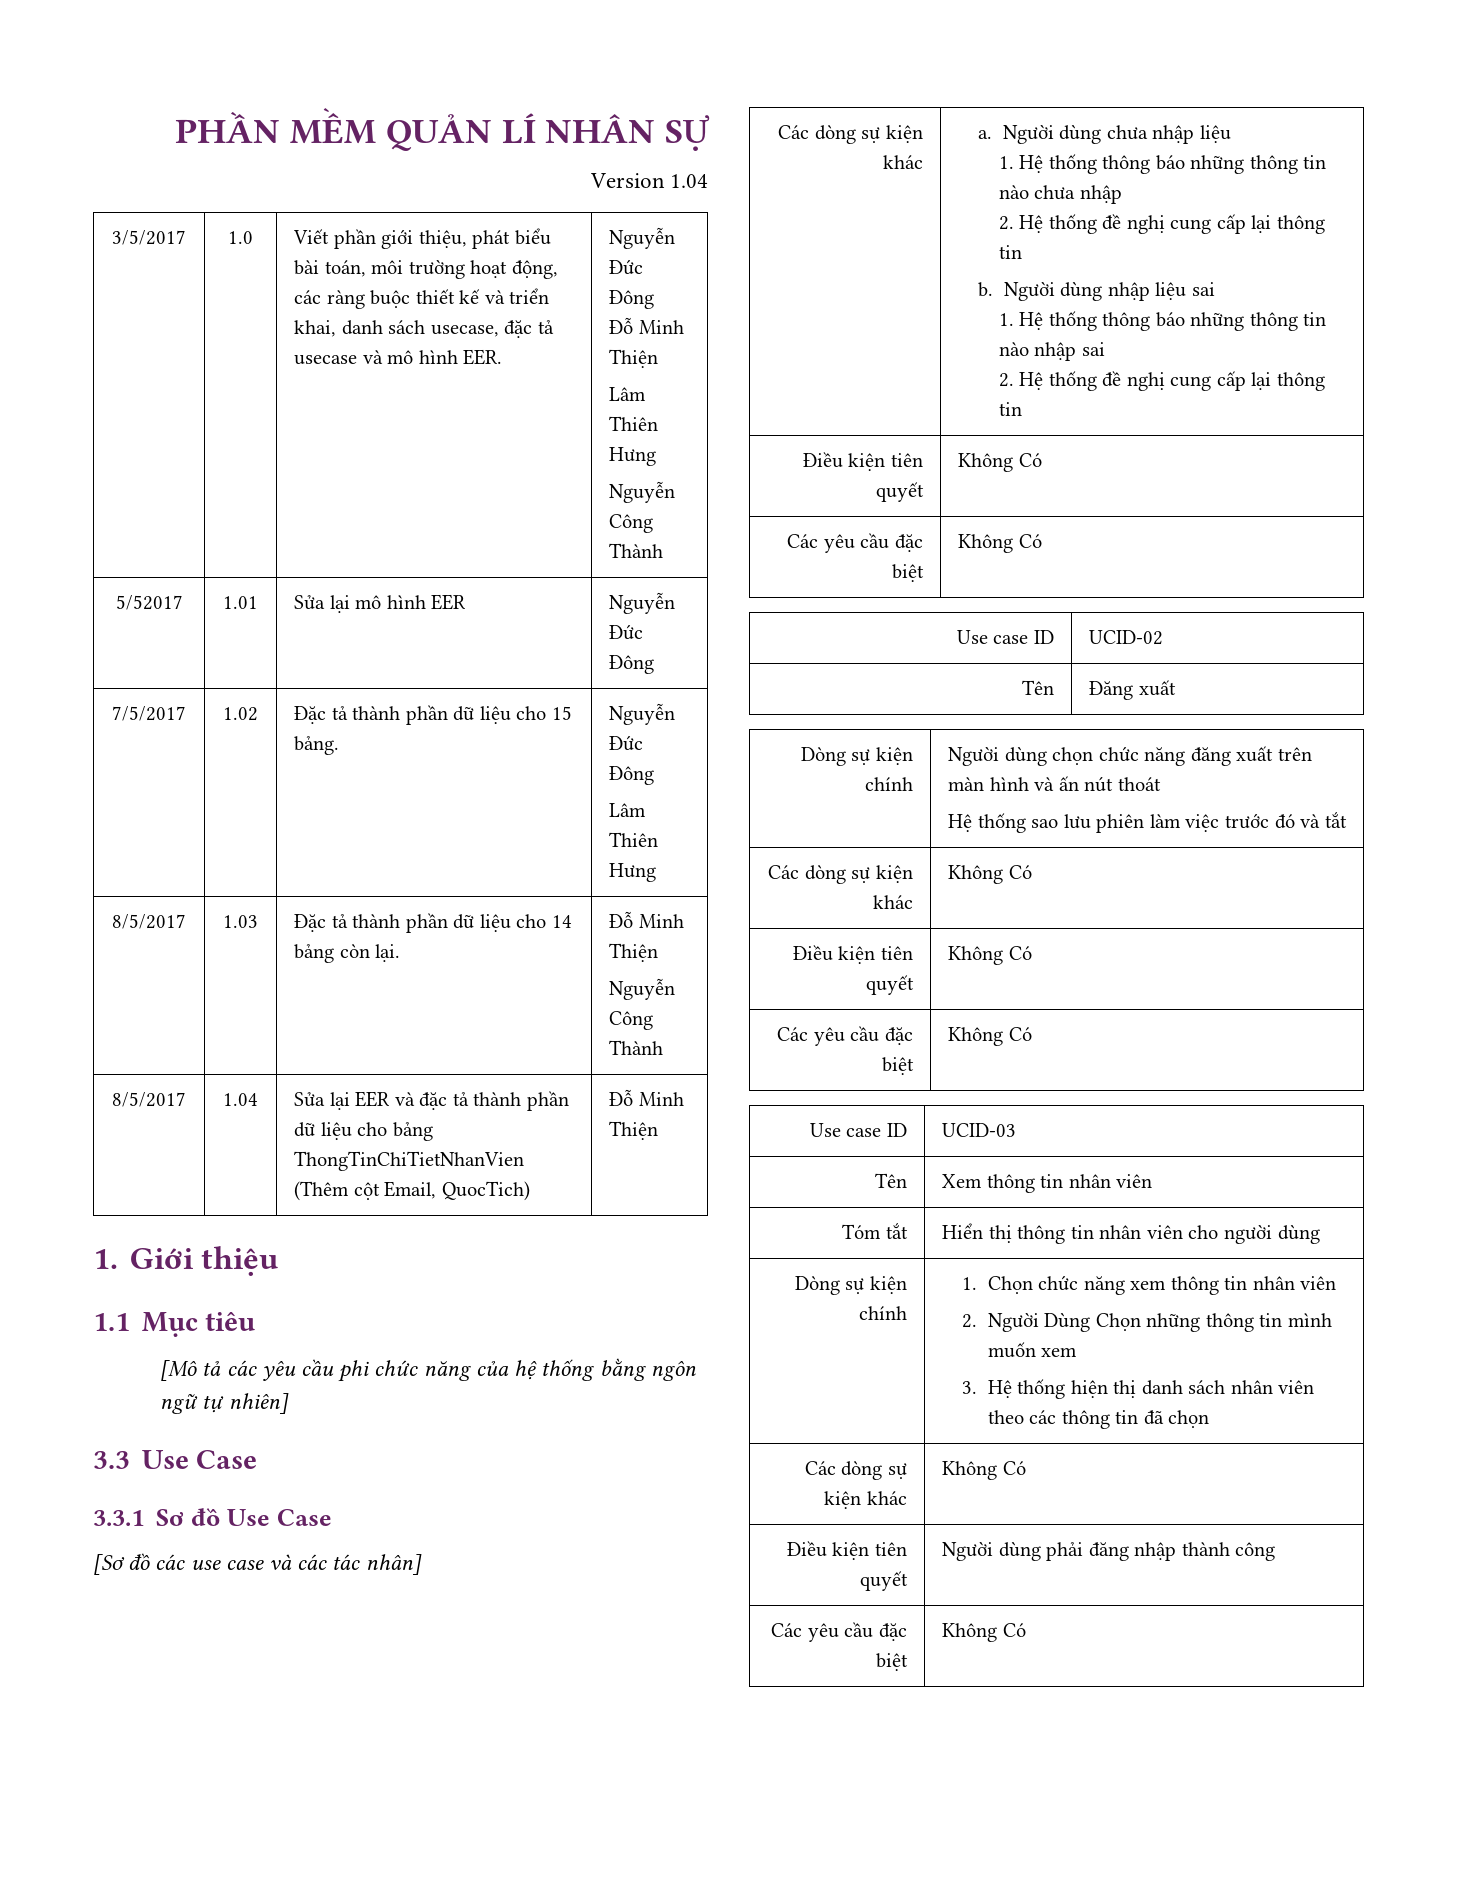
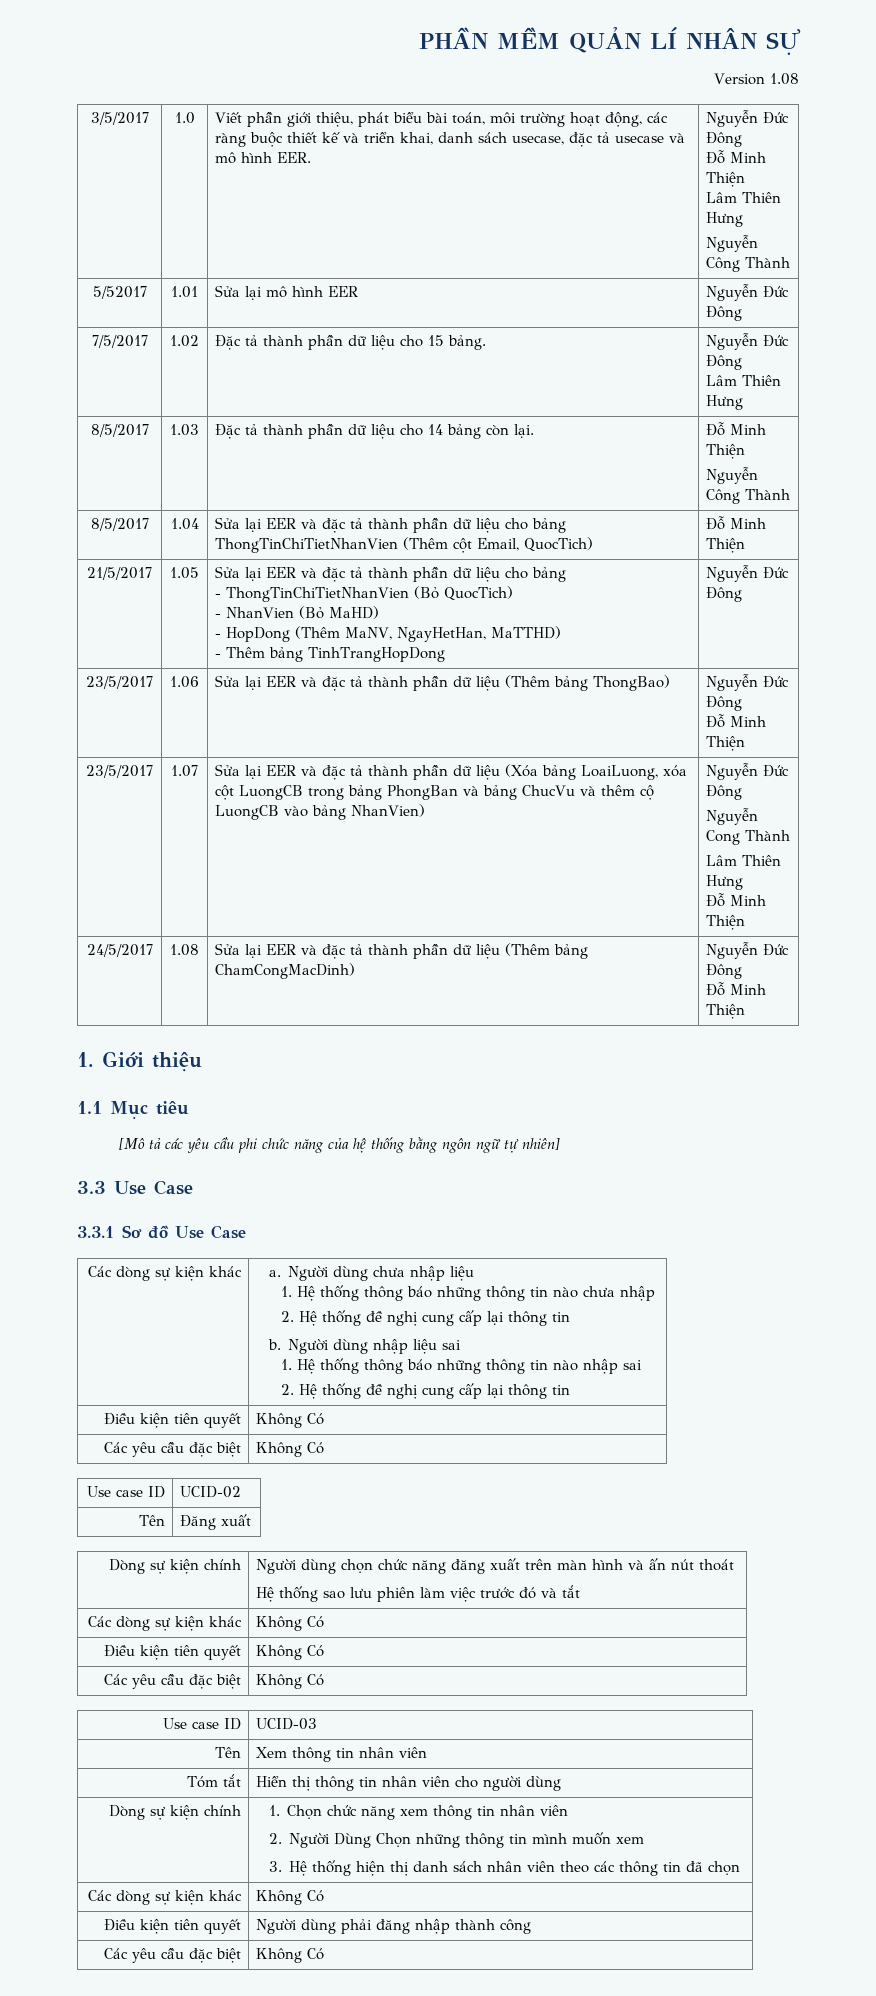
- Version 1.04
+ Version 1.08
+ 21/5/2017 | 1.05 | Sửa lại EER và đặc tả thành phần dữ liệu cho bảng
+ - ThongTinChiTietNhanVien (Bỏ QuocTich)
+ - NhanVien (Bỏ MaHD)
+ - HopDong (Thêm MaNV, NgayHetHan, MaTTHD)
+ - Thêm bảng TinhTrangHopDong | Nguyễn Đức Đông
+ 23/5/2017 | 1.06 | Sửa lại EER và đặc tả thành phần dữ liệu (Thêm bảng ThongBao) | Nguyễn Đức Đông
+ Đỗ Minh Thiện
+ 23/5/2017 | 1.07 | Sửa lại EER và đặc tả thành phần dữ liệu (Xóa bảng LoaiLuong, xóa cột LuongCB trong bảng PhongBan và bảng ChucVu và thêm cộ LuongCB vào bảng NhanVien) | Nguyễn Đức Đông
+ Nguyễn Cong Thành
+ Lâm Thiên Hưng
+ Đỗ Minh Thiện
+ 24/5/2017 | 1.08 | Sửa lại EER và đặc tả thành phần dữ liệu (Thêm bảng ChamCongMacDinh) | Nguyễn Đức Đông
+ Đỗ Minh Thiện
- [Sơ đồ các use case và các tác nhân]

